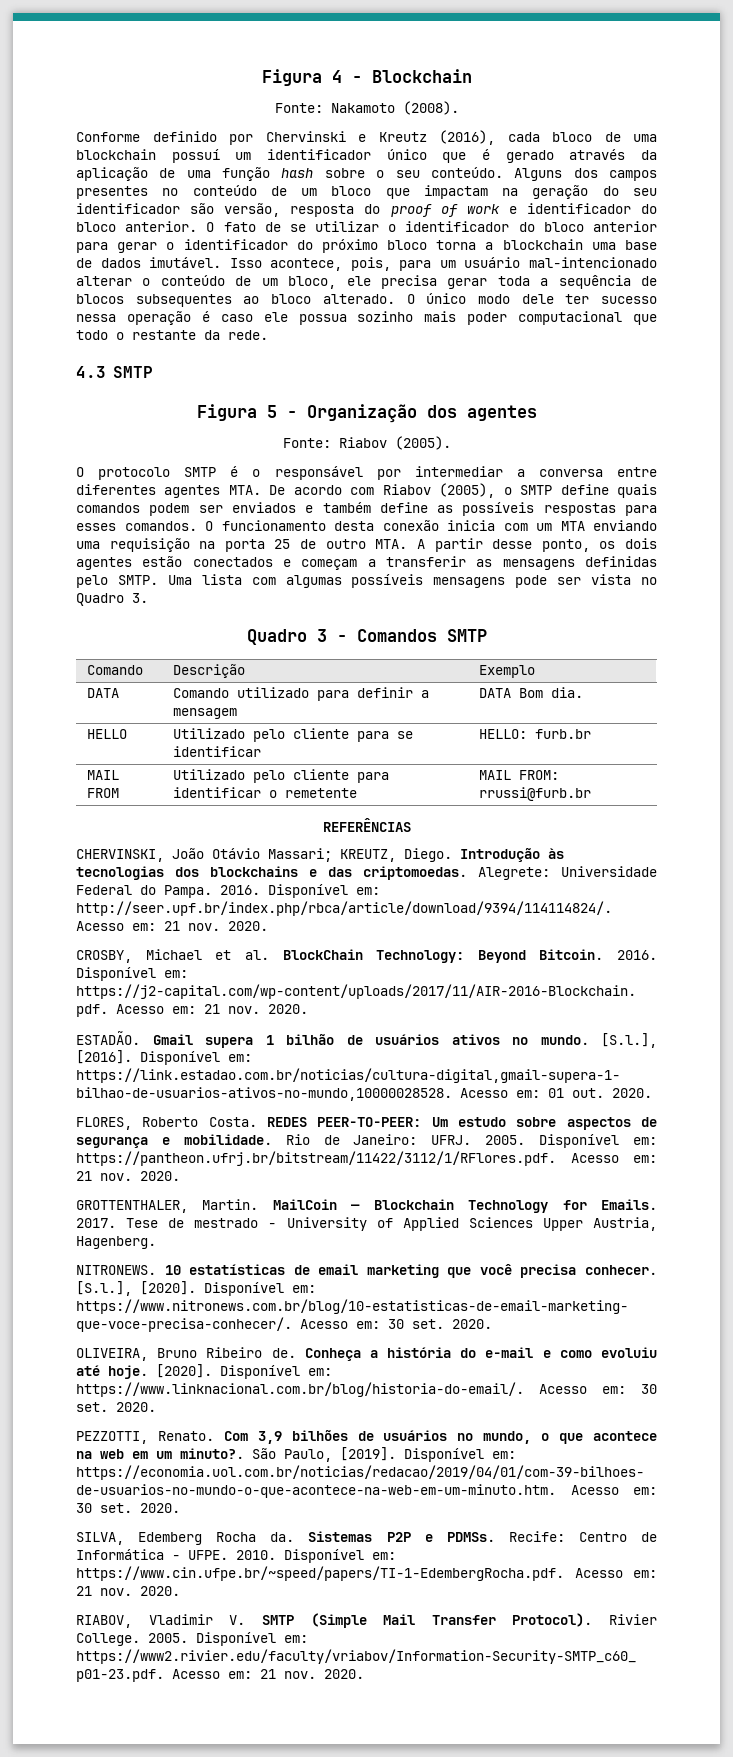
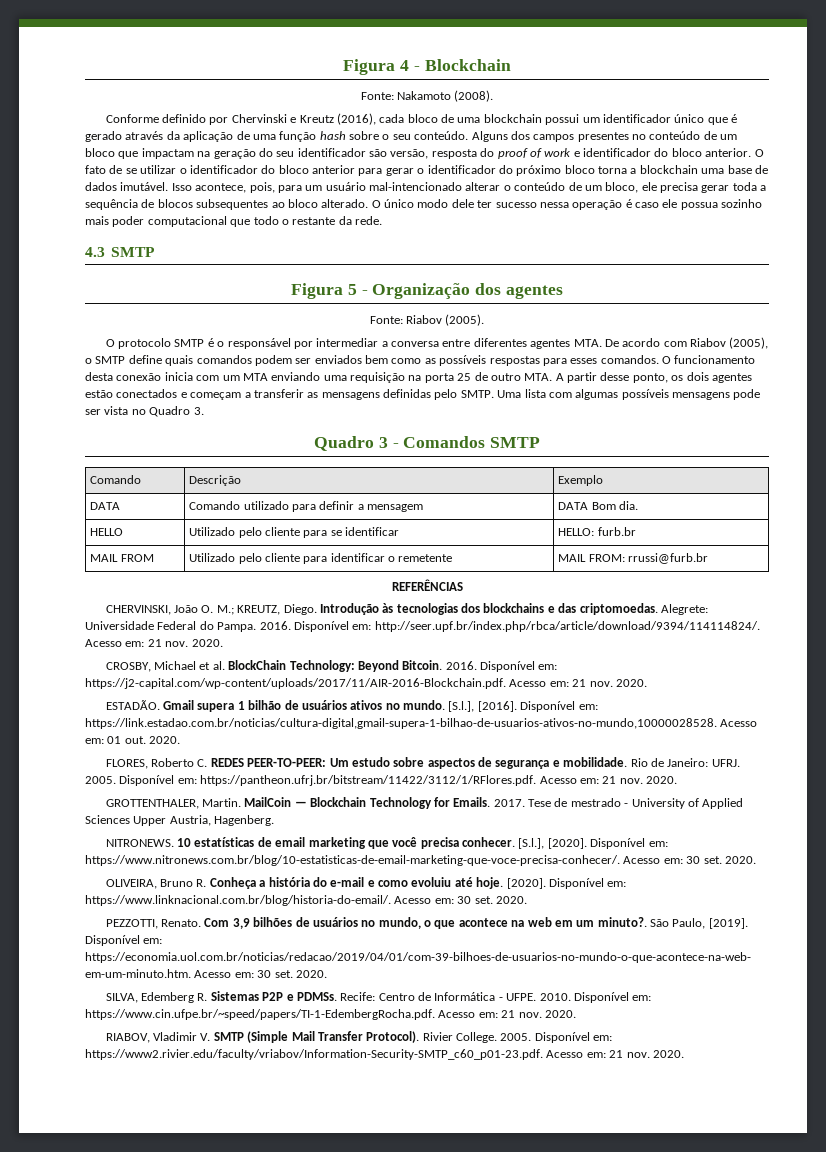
- Conforme definido por Chervinski e Kreutz (2016), cada bloco de uma blockchain possuí um identificador único que é gerado através da aplicação de uma função hash sobre o seu conteúdo.
+ Conforme definido por Chervinski e Kreutz (2016), cada bloco de uma blockchain possui um identificador único que é gerado através da aplicação de uma função hash sobre o seu conteúdo.
- O protocolo SMTP é o responsável por intermediar a conversa entre diferentes agentes MTA. De acordo com Riabov (2005), o SMTP define quais comandos podem ser enviados e também define as possíveis respostas para esses comandos.
+ O protocolo SMTP é o responsável por intermediar a conversa entre diferentes agentes MTA. De acordo com Riabov (2005), o SMTP define quais comandos podem ser enviados bem como as possíveis respostas para esses comandos.
- CHERVINSKI, João Otávio Massari; KREUTZ, Diego.
+ CHERVINSKI, João O. M.; KREUTZ, Diego.
- FLORES, Roberto Costa. REDES PEER-TO-PEER: Um estudo sobre aspectos de segurança e mobilidade.
+ FLORES, Roberto C. REDES PEER-TO-PEER: Um estudo sobre aspectos de segurança e mobilidade.
- OLIVEIRA, Bruno Ribeiro de. Conheça a história do e-mail e como evoluiu até hoje.
+ OLIVEIRA, Bruno R. Conheça a história do e-mail e como evoluiu até hoje.
- SILVA, Edemberg Rocha da. Sistemas P2P e PDMSs.
+ SILVA, Edemberg R. Sistemas P2P e PDMSs.

